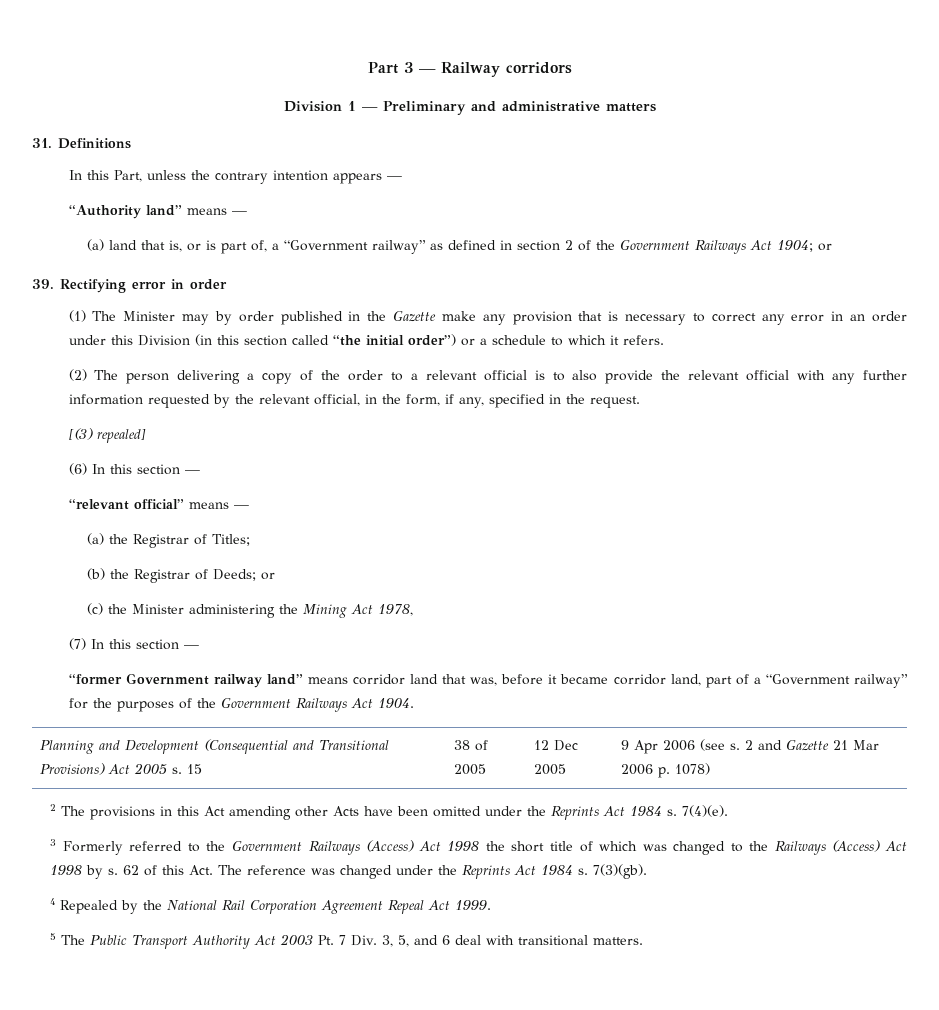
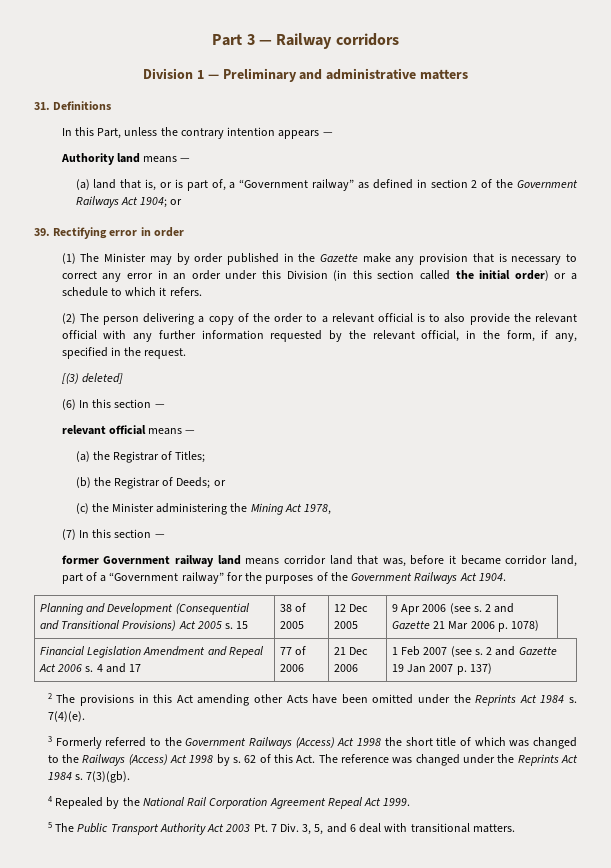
- “Authority land” means —
+ Authority land means —
- (1) The Minister may by order published in the Gazette make any provision that is necessary to correct any error in an order under this Division (in this section called “the initial order”) or a schedule to which it refers.
+ (1) The Minister may by order published in the Gazette make any provision that is necessary to correct any error in an order under this Division (in this section called the initial order) or a schedule to which it refers.
- [(3) repealed]
+ [(3) deleted]
- “relevant official” means —
+ relevant official means —
- “former Government railway land” means corridor land that was, before it became corridor land, part of a “Government railway” for the purposes of the Government Railways Act 1904.
+ former Government railway land means corridor land that was, before it became corridor land, part of a “Government railway” for the purposes of the Government Railways Act 1904.
+ Financial Legislation Amendment and Repeal Act 2006 s. 4 and 17 | 77 of 2006 | 21 Dec 2006 | 1 Feb 2007 (see s. 2 and Gazette 19 Jan 2007 p. 137)

